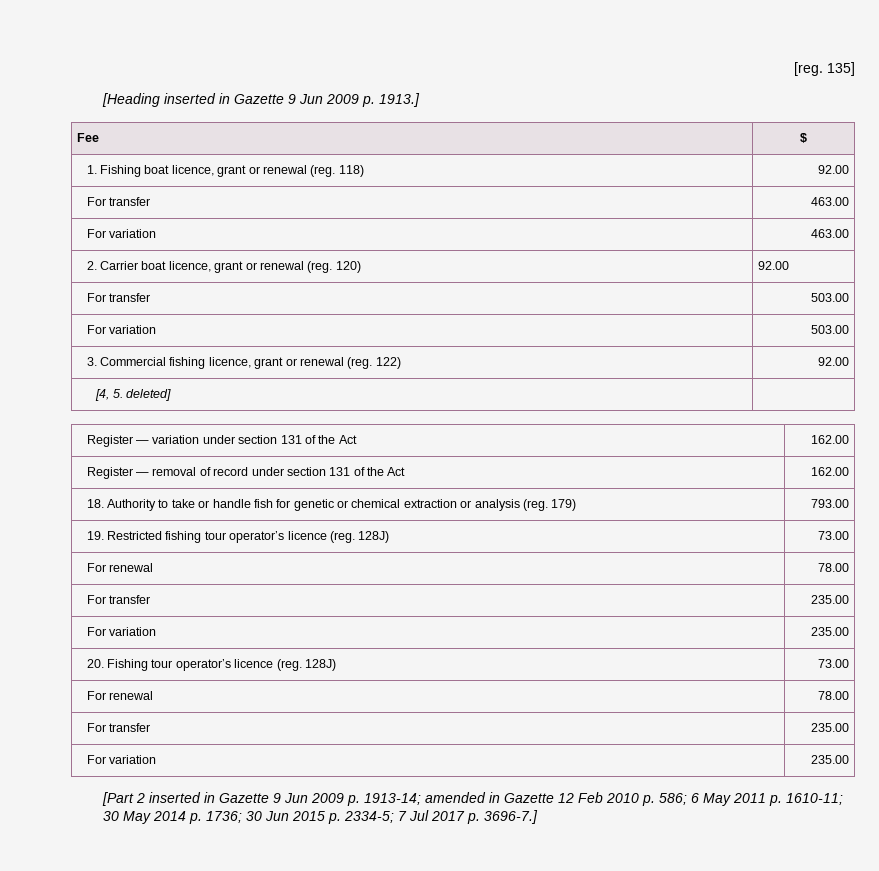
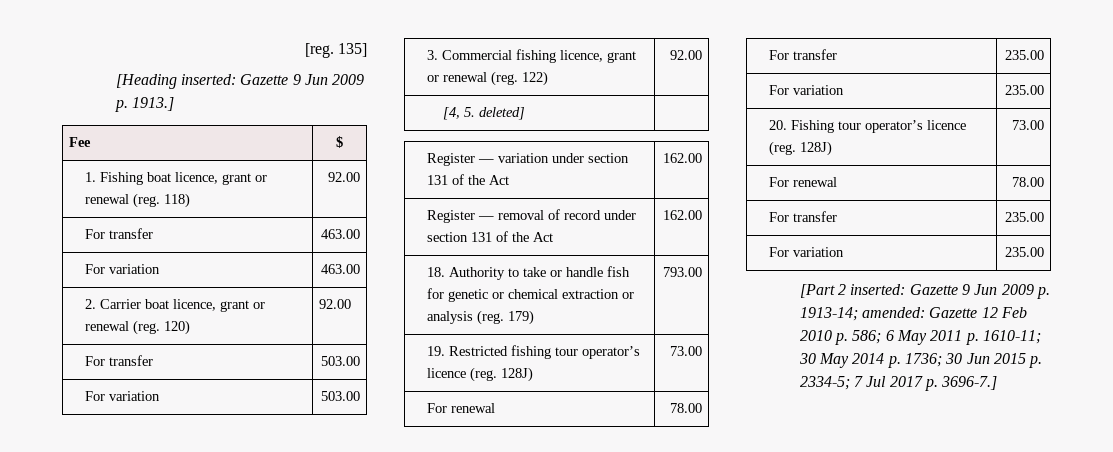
- [Heading inserted in Gazette 9 Jun 2009 p. 1913.]
+ [Heading inserted: Gazette 9 Jun 2009 p. 1913.]
- [Part 2 inserted in Gazette 9 Jun 2009 p. 1913-14; amended in Gazette 12 Feb 2010 p. 586; 6 May 2011 p. 1610-11; 30 May 2014 p. 1736; 30 Jun 2015 p. 2334-5; 7 Jul 2017 p. 3696-7.]
+ [Part 2 inserted: Gazette 9 Jun 2009 p. 1913-14; amended: Gazette 12 Feb 2010 p. 586; 6 May 2011 p. 1610-11; 30 May 2014 p. 1736; 30 Jun 2015 p. 2334-5; 7 Jul 2017 p. 3696-7.]

